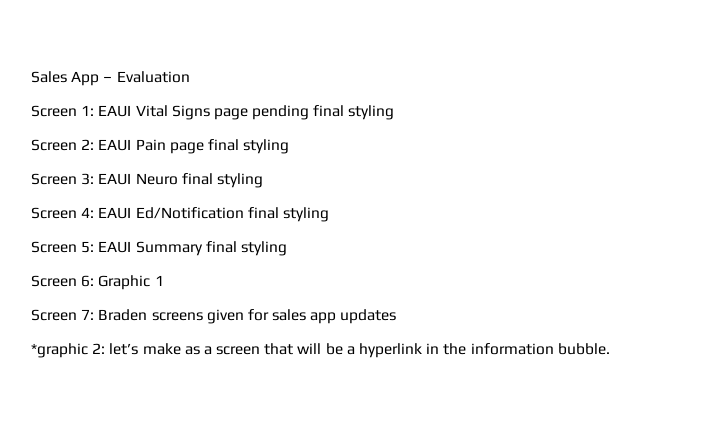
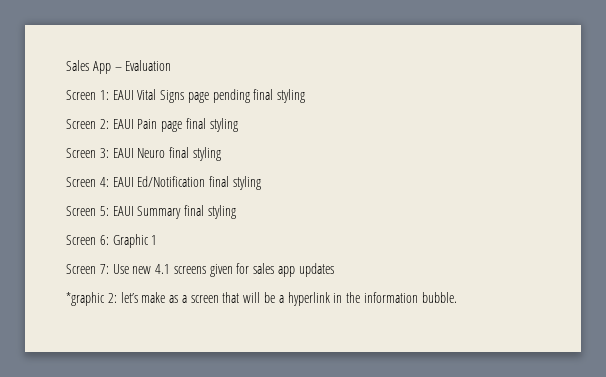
- Screen 7: Braden screens given for sales app updates
+ Screen 7: Use new 4.1 screens given for sales app updates

